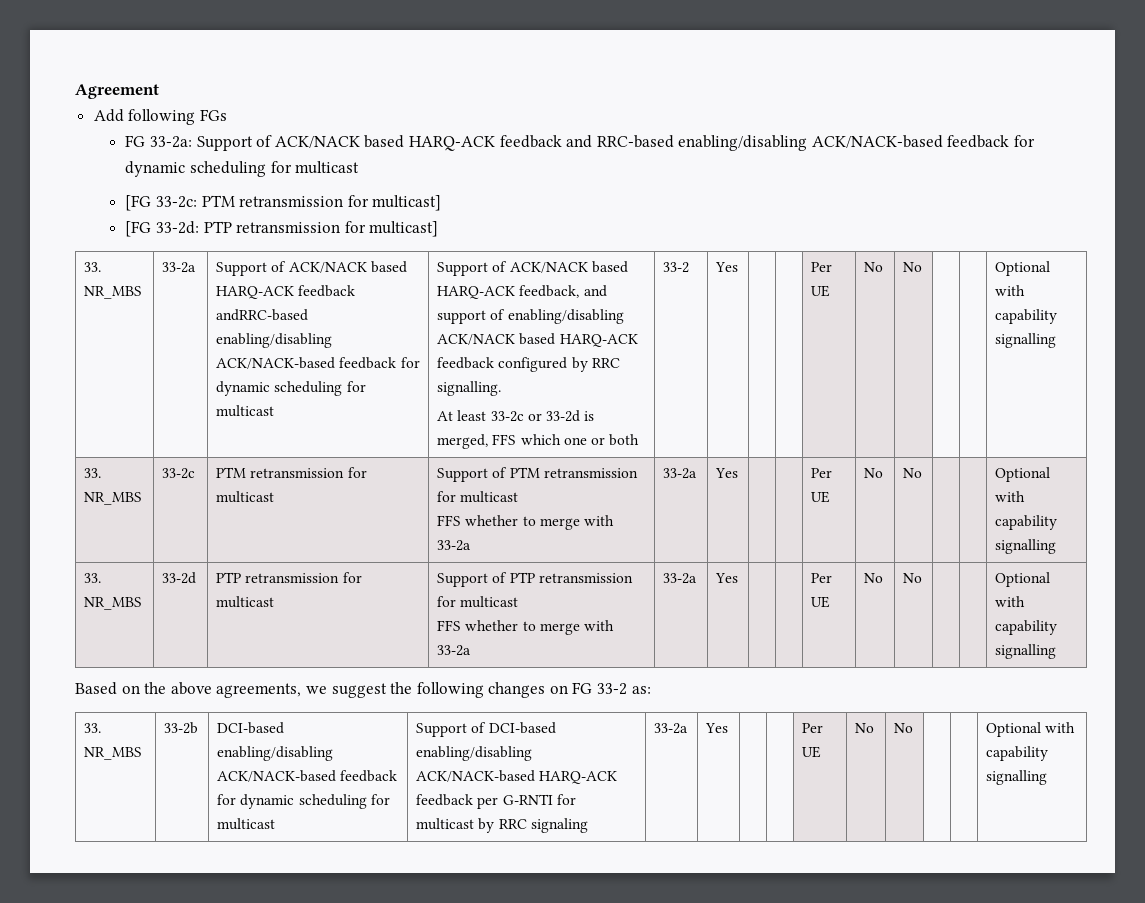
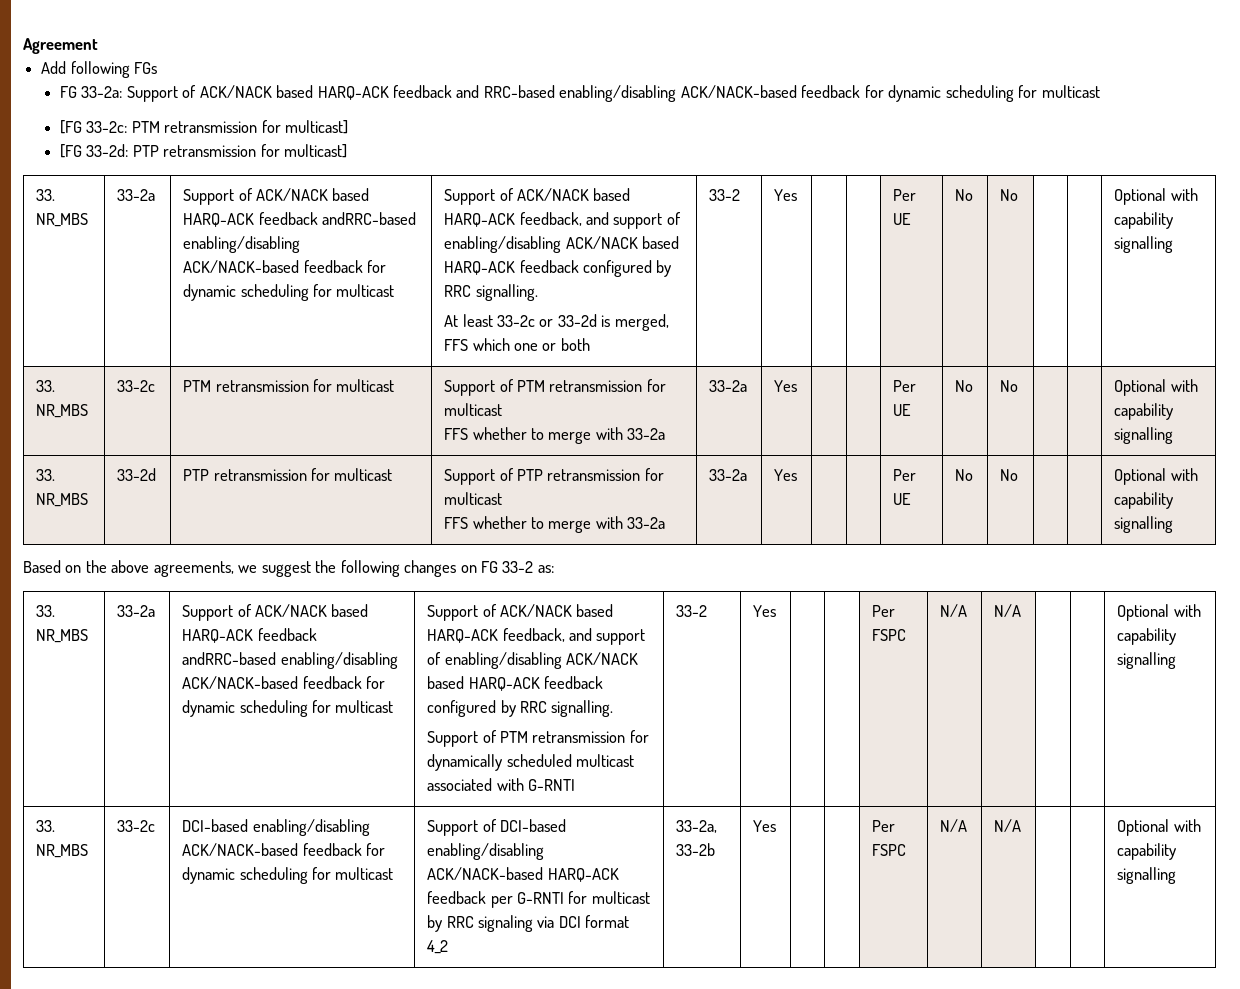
  Based on the above agreements, we suggest the following changes on FG 33-2 as:
- 33. NR_MBS | 33-2b
+ 33. NR_MBS | 33-2a | Support of ACK/NACK based HARQ-ACK feedback andRRC-based enabling/disabling ACK/NACK-based feedback for dynamic scheduling for multicast | Support of ACK/NACK based HARQ-ACK feedback, and support of enabling/disabling ACK/NACK based HARQ-ACK feedback configured by RRC signalling.
+ Support of PTM retransmission for dynamically scheduled multicast associated with G-RNTI | 33-2 | Yes | | | Per FSPC | N/A | N/A | | | Optional with capability signalling
+ 33. NR_MBS | 33-2c
- Support of DCI-based enabling/disabling ACK/NACK-based HARQ-ACK feedback per G-RNTI for multicast by RRC signaling | 33-2a | Yes | | | Per UE | No | No
+ Support of DCI-based enabling/disabling ACK/NACK-based HARQ-ACK feedback per G-RNTI for multicast by RRC signaling via DCI format 4_2 | 33-2a, 33-2b | Yes | | | Per FSPC | N/A | N/A

